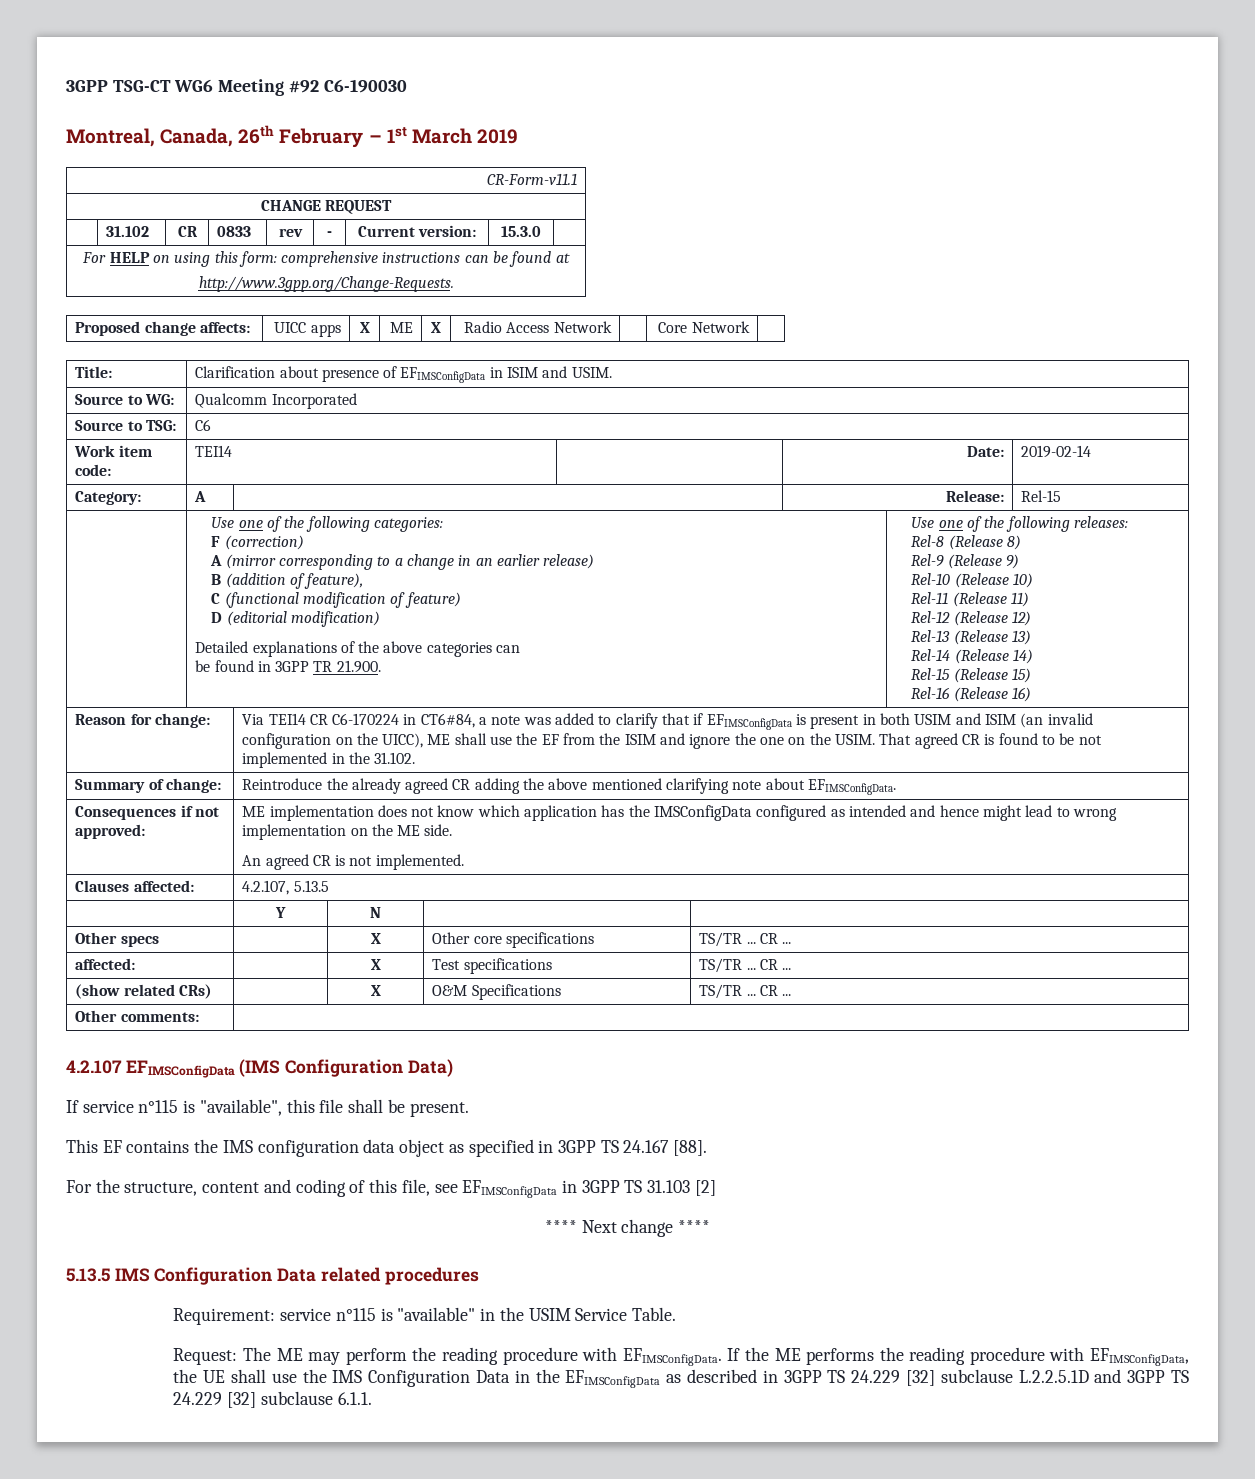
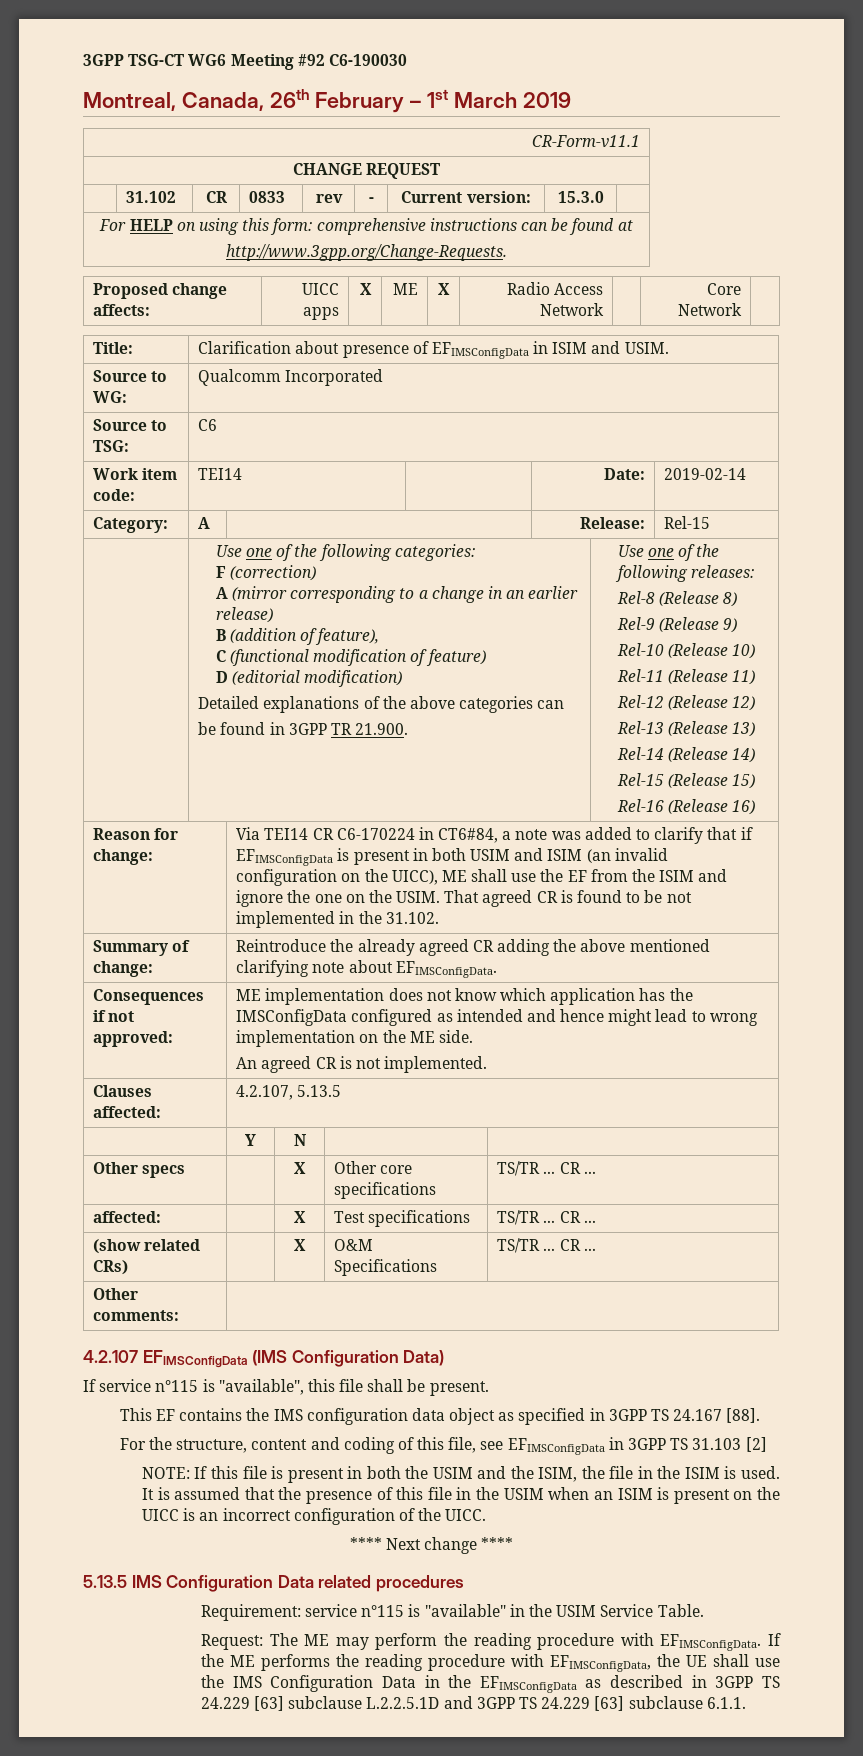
+ NOTE: If this file is present in both the USIM and the ISIM, the file in the ISIM is used. It is assumed that the presence of this file in the USIM when an ISIM is present on the UICC is an incorrect configuration of the UICC.
- If the ME performs the reading procedure with EFIMSConfigData, the UE shall use the IMS Configuration Data in the EFIMSConfigData as described in 3GPP TS 24.229 [32] subclause L.2.2.5.1D and 3GPP TS 24.229 [32] subclause 6.1.1.
+ If the ME performs the reading procedure with EFIMSConfigData, the UE shall use the IMS Configuration Data in the EFIMSConfigData as described in 3GPP TS 24.229 [63] subclause L.2.2.5.1D and 3GPP TS 24.229 [63] subclause 6.1.1.

